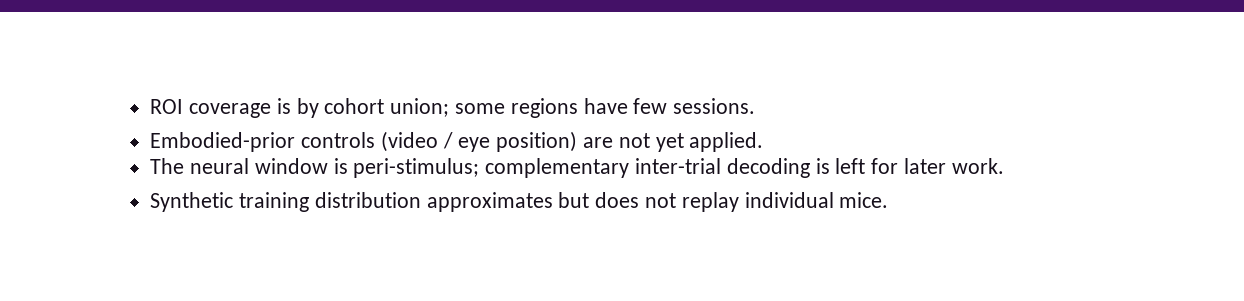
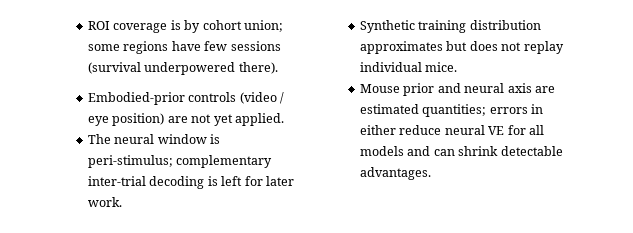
- ROI coverage is by cohort union; some regions have few sessions.
+ ROI coverage is by cohort union; some regions have few sessions (survival underpowered there).
+ Mouse prior and neural axis are estimated quantities; errors in either reduce neural VE for all models and can shrink detectable advantages.

